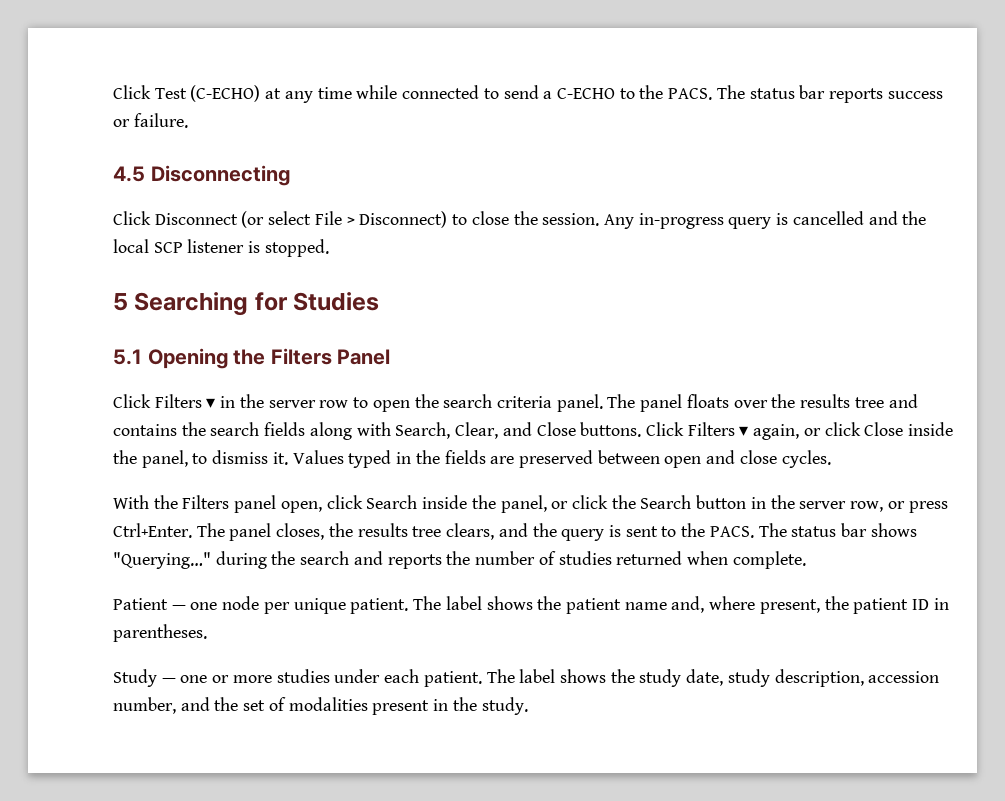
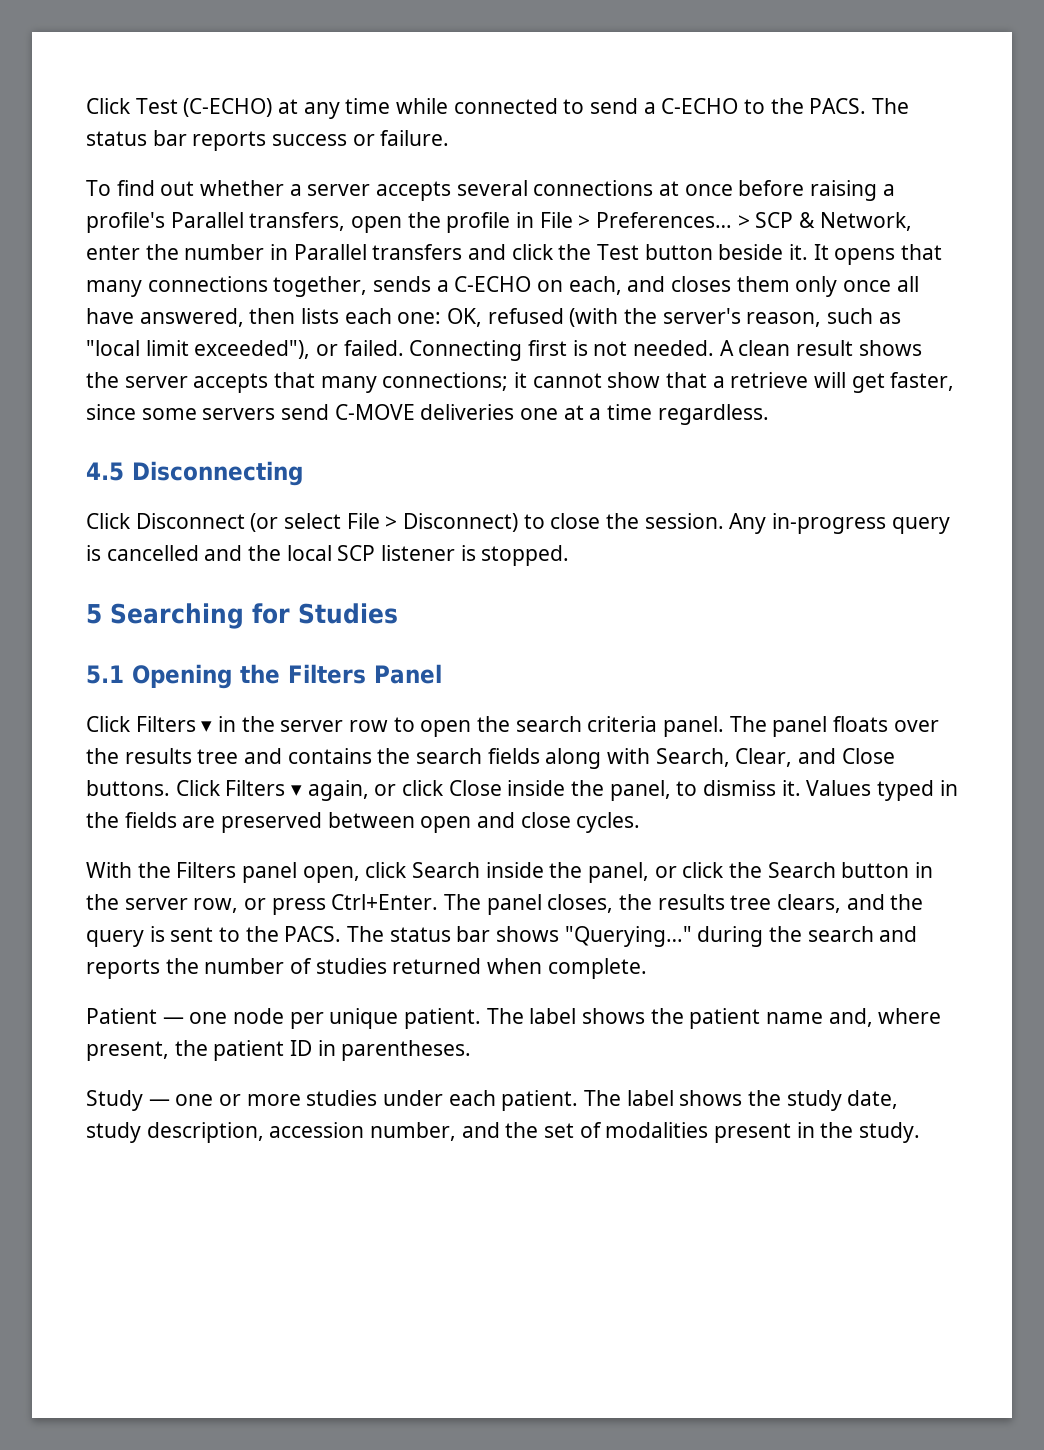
+ To find out whether a server accepts several connections at once before raising a profile's Parallel transfers, open the profile in File > Preferences… > SCP & Network, enter the number in Parallel transfers and click the Test button beside it. It opens that many connections together, sends a C-ECHO on each, and closes them only once all have answered, then lists each one: OK, refused (with the server's reason, such as "local limit exceeded"), or failed. Connecting first is not needed. A clean result shows the server accepts that many connections; it cannot show that a retrieve will get faster, since some servers send C-MOVE deliveries one at a time regardless.

